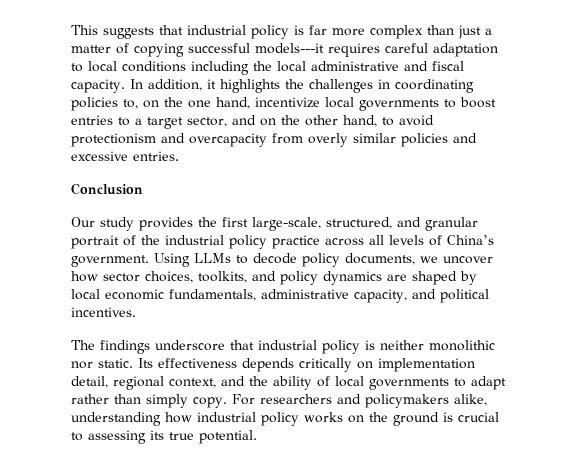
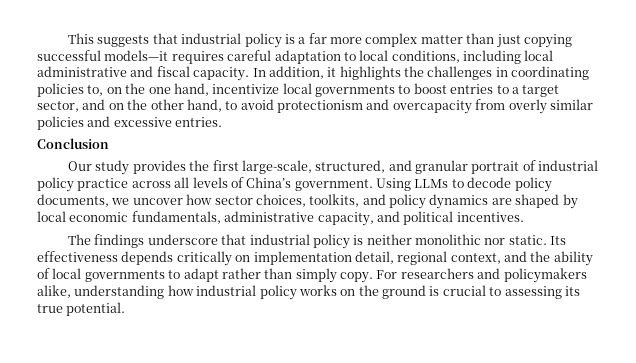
- This suggests that industrial policy is far more complex than just a matter of copying successful models---it requires careful adaptation to local conditions including the local administrative and fiscal capacity.
+ This suggests that industrial policy is a far more complex matter than just copying successful models—it requires careful adaptation to local conditions, including local administrative and fiscal capacity.
- Our study provides the first large-scale, structured, and granular portrait of the industrial policy practice across all levels of China’s government.
+ Our study provides the first large-scale, structured, and granular portrait of industrial policy practice across all levels of China’s government.

